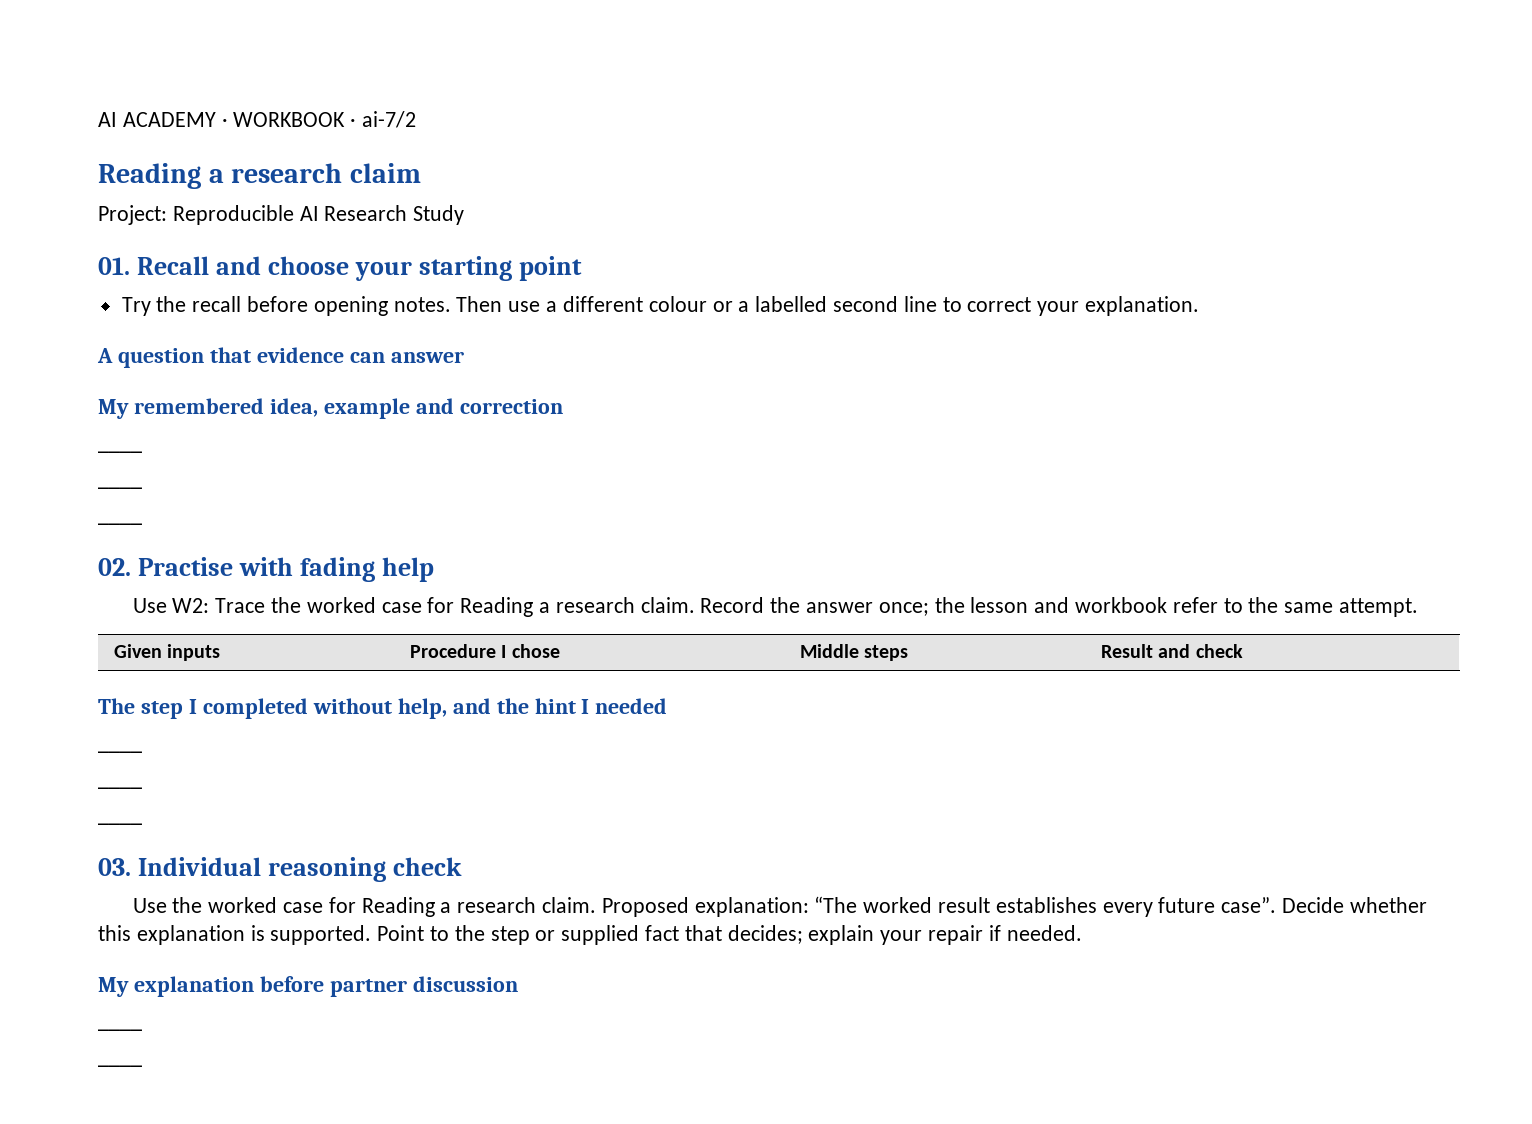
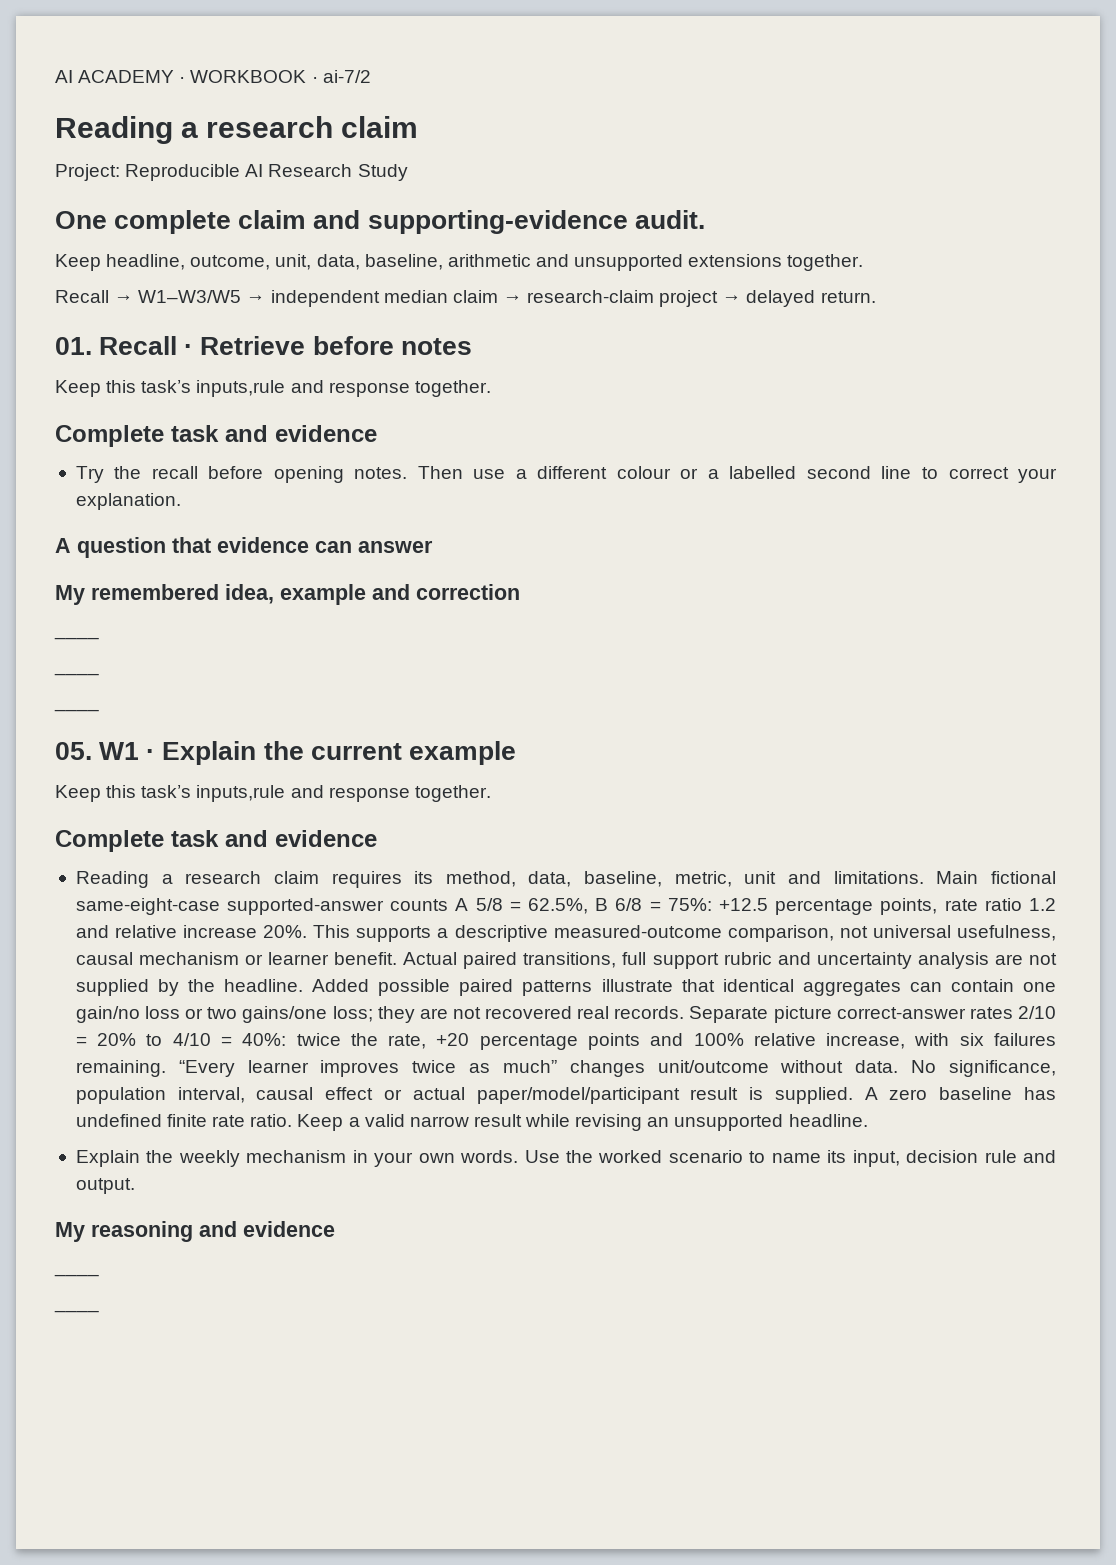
- 01. Recall and choose your starting point
+ One complete claim and supporting-evidence audit.
+ Keep headline, outcome, unit, data, baseline, arithmetic and unsupported extensions together.
+ Recall → W1–W3/W5 → independent median claim → research-claim project → delayed return.
+ 01. Recall · Retrieve before notes
+ Keep this task’s inputs,rule and response together.
+ Complete task and evidence
- 02. Practise with fading help
- Use W2: Trace the worked case for Reading a research claim. Record the answer once; the lesson and workbook refer to the same attempt.
- Given inputs | Procedure I chose | Middle steps | Result and check
- The step I completed without help, and the hint I needed
- ____
- ____
- ____
- 03. Individual reasoning check
- Use the worked case for Reading a research claim. Proposed explanation: “The worked result establishes every future case”. Decide whether this explanation is supported. Point to the step or supplied fact that decides; explain your repair if needed.
- My explanation before partner discussion
+ 05. W1 · Explain the current example
+ Keep this task’s inputs,rule and response together.
+ Complete task and evidence
+ Reading a research claim requires its method, data, baseline, metric, unit and limitations. Main fictional same-eight-case supported-answer counts A 5/8 = 62.5%, B 6/8 = 75%: +12.5 percentage points, rate ratio 1.2 and relative increase 20%. This supports a descriptive measured-outcome comparison, not universal usefulness, causal mechanism or learner benefit. Actual paired transitions, full support rubric and uncertainty analysis are not supplied by the headline. Added possible paired patterns illustrate that identical aggregates can contain one gain/no loss or two gains/one loss; they are not recovered real records. Separate picture correct-answer rates 2/10 = 20% to 4/10 = 40%: twice the rate, +20 percentage points and 100% relative increase, with six failures remaining. “Every learner improves twice as much” changes unit/outcome without data. No significance, population interval, causal effect or actual paper/model/participant result is supplied. A zero baseline has undefined finite rate ratio. Keep a valid narrow result while revising an unsupported headline.
+ Explain the weekly mechanism in your own words. Use the worked scenario to name its input, decision rule and output.
+ My reasoning and evidence

